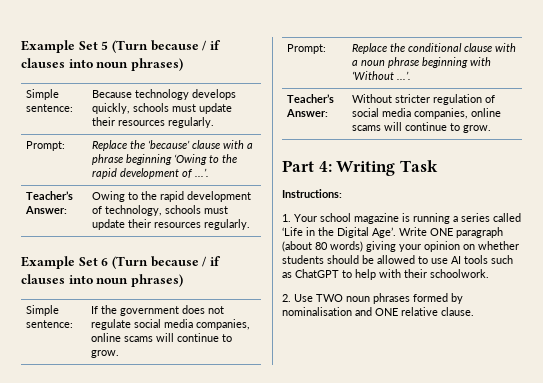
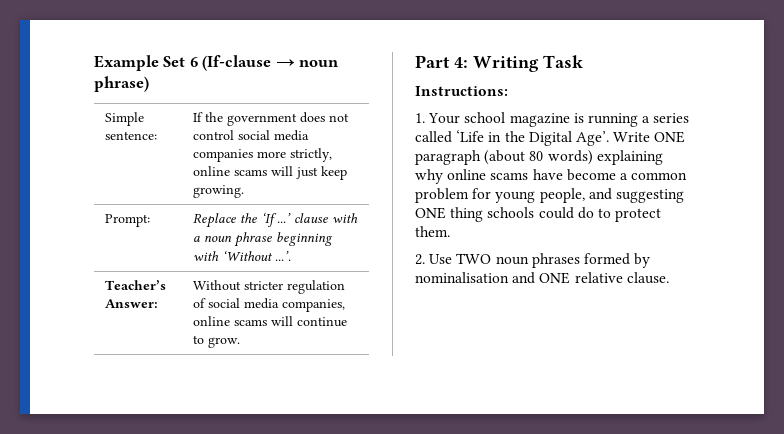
- Example Set 5 (Turn because / if clauses into noun phrases)
- Simple sentence: | Because technology develops quickly, schools must update their resources regularly.
- Prompt: | Replace the ‘because’ clause with a phrase beginning ‘Owing to the rapid development of ...’.
- Teacher’s Answer: | Owing to the rapid development of technology, schools must update their resources regularly.
- Example Set 6 (Turn because / if clauses into noun phrases)
+ Example Set 6 (If-clause → noun phrase)
- Simple sentence: | If the government does not regulate social media companies, online scams will continue to grow.
- Prompt: | Replace the conditional clause with a noun phrase beginning with ‘Without ...’.
+ Simple sentence: | If the government does not control social media companies more strictly, online scams will just keep growing.
+ Prompt: | Replace the ‘If ...’ clause with a noun phrase beginning with ‘Without ...’.
- Write ONE paragraph (about 80 words) giving your opinion on whether students should be allowed to use AI tools such as ChatGPT to help with their schoolwork.
+ Write ONE paragraph (about 80 words) explaining why online scams have become a common problem for young people, and suggesting ONE thing schools could do to protect them.

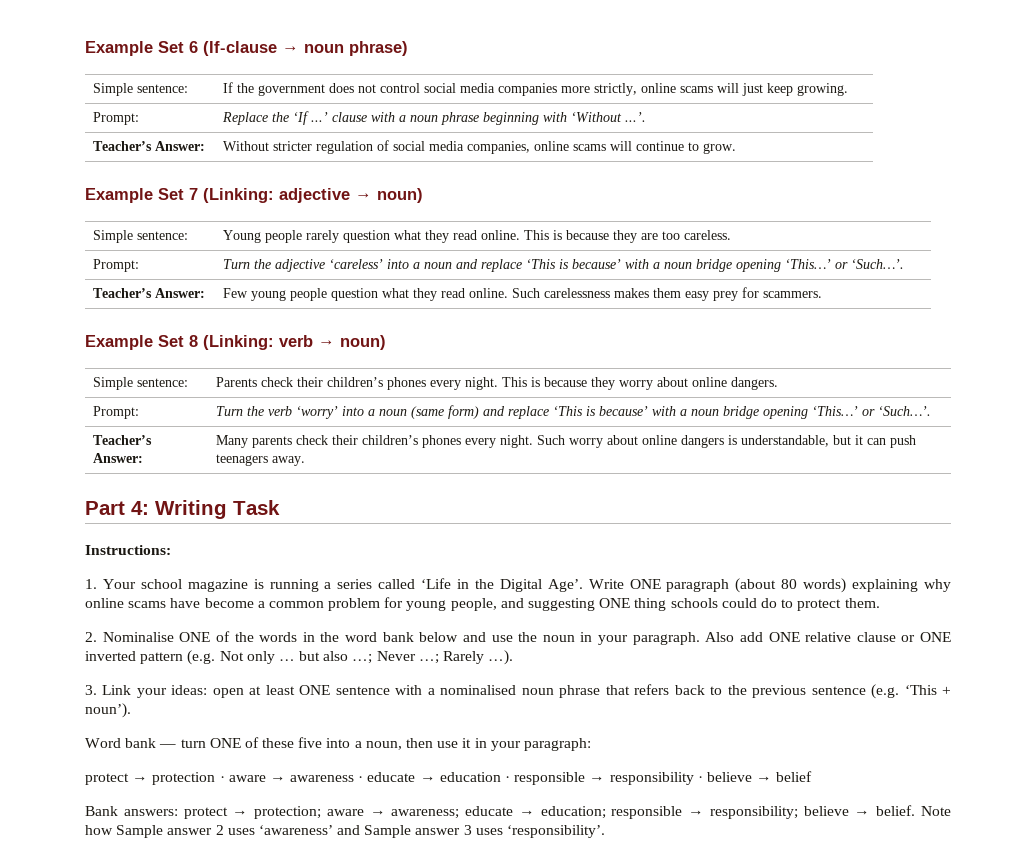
+ Example Set 7 (Linking: adjective → noun)
+ Simple sentence: | Young people rarely question what they read online. This is because they are too careless.
+ Prompt: | Turn the adjective ‘careless’ into a noun and replace ‘This is because’ with a noun bridge opening ‘This…’ or ‘Such…’.
+ Teacher’s Answer: | Few young people question what they read online. Such carelessness makes them easy prey for scammers.
+ Example Set 8 (Linking: verb → noun)
+ Simple sentence: | Parents check their children’s phones every night. This is because they worry about online dangers.
+ Prompt: | Turn the verb ‘worry’ into a noun (same form) and replace ‘This is because’ with a noun bridge opening ‘This…’ or ‘Such…’.
+ Teacher’s Answer: | Many parents check their children’s phones every night. Such worry about online dangers is understandable, but it can push teenagers away.
- 2. Use TWO noun phrases formed by nominalisation and ONE relative clause.
+ 2. Nominalise ONE of the words in the word bank below and use the noun in your paragraph. Also add ONE relative clause or ONE inverted pattern (e.g. Not only … but also …; Never …; Rarely …).
+ 3. Link your ideas: open at least ONE sentence with a nominalised noun phrase that refers back to the previous sentence (e.g. ‘This + noun’).
+ Word bank — turn ONE of these five into a noun, then use it in your paragraph:
+ protect → protection · aware → awareness · educate → education · responsible → responsibility · believe → belief
+ Bank answers: protect → protection; aware → awareness; educate → education; responsible → responsibility; believe → belief. Note how Sample answer 2 uses ‘awareness’ and Sample answer 3 uses ‘responsibility’.

